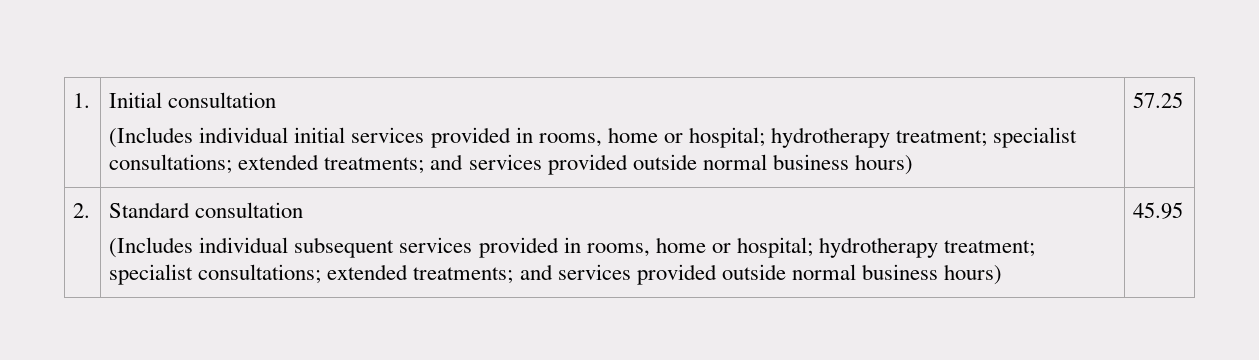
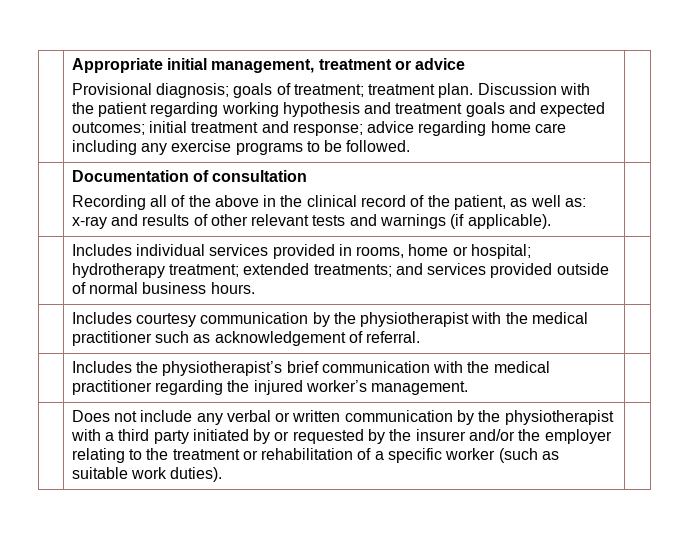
- 1. | Initial consultation
- (Includes individual initial services provided in rooms, home or hospital; hydrotherapy treatment; specialist consultations; extended treatments; and services provided outside normal business hours) | 57.25
- 2. | Standard consultation
- (Includes individual subsequent services provided in rooms, home or hospital; hydrotherapy treatment; specialist consultations; extended treatments; and services provided outside normal business hours) | 45.95
+ Appropriate initial management, treatment or advice
+ Provisional diagnosis; goals of treatment; treatment plan. Discussion with the patient regarding working hypothesis and treatment goals and expected outcomes; initial treatment and response; advice regarding home care including any exercise programs to be followed. |
+ | Documentation of consultation
+ Recording all of the above in the clinical record of the patient, as well as: x-ray and results of other relevant tests and warnings (if applicable). |
+ | Includes individual services provided in rooms, home or hospital; hydrotherapy treatment; extended treatments; and services provided outside of normal business hours. |
+ | Includes courtesy communication by the physiotherapist with the medical practitioner such as acknowledgement of referral. |
+ | Includes the physiotherapist’s brief communication with the medical practitioner regarding the injured worker’s management. |
+ | Does not include any verbal or written communication by the physiotherapist with a third party initiated by or requested by the insurer and/or the employer relating to the treatment or rehabilitation of a specific worker (such as suitable work duties). |

